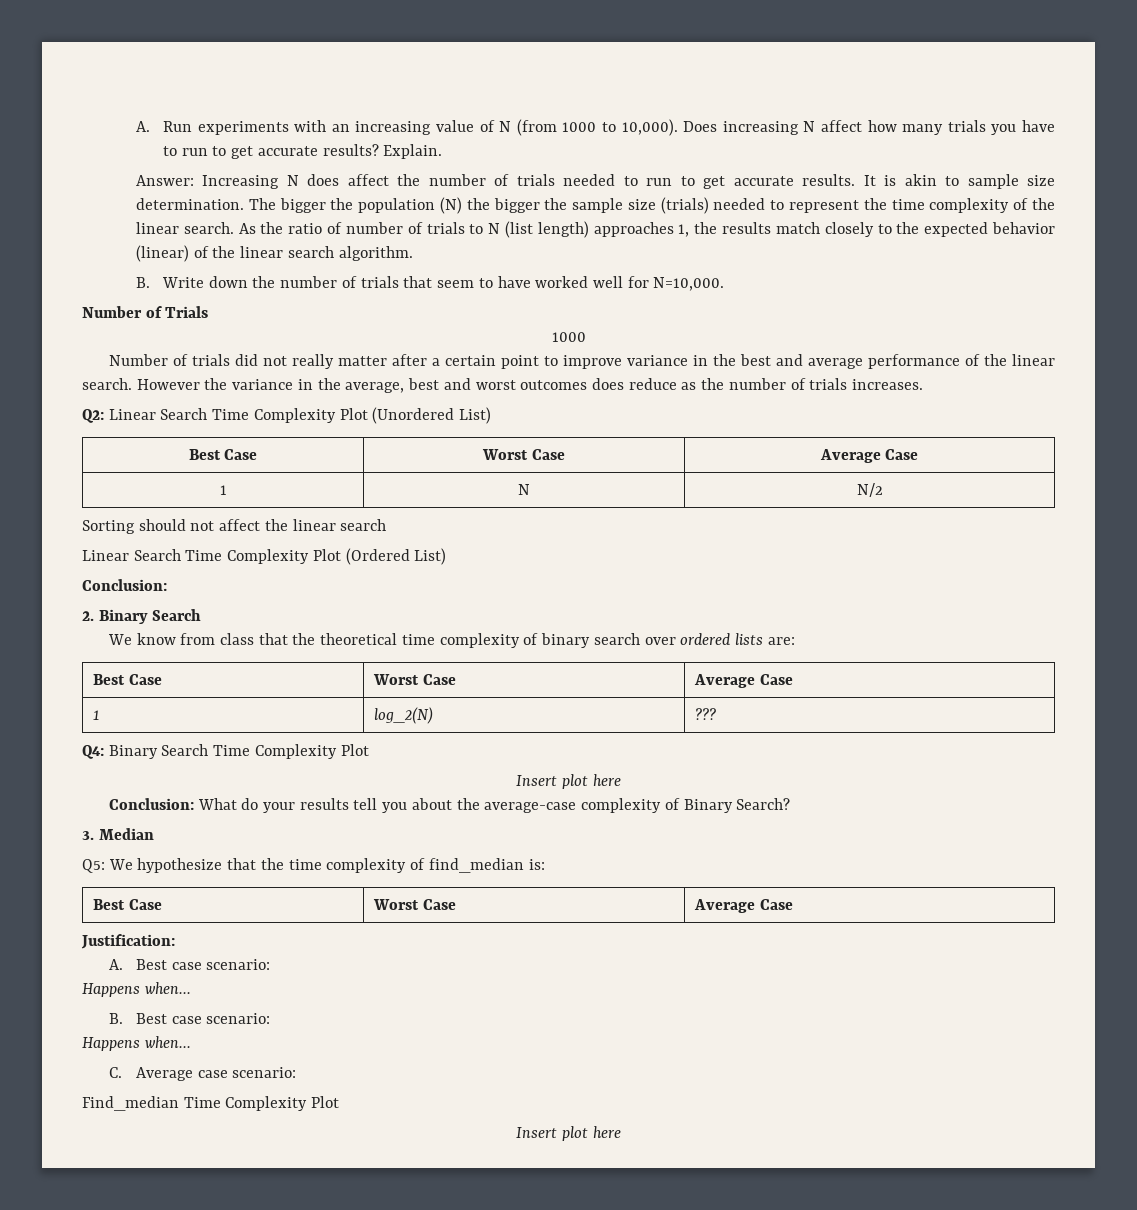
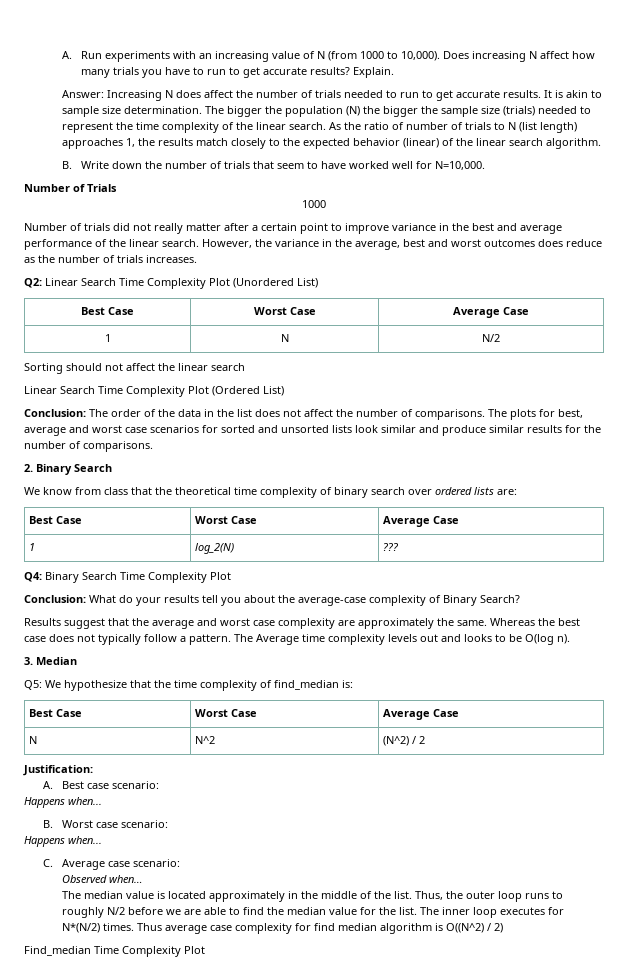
- However the variance in the average, best and worst outcomes does reduce as the number of trials increases.
+ However, the variance in the average, best and worst outcomes does reduce as the number of trials increases.
  Linear Search Time Complexity Plot (Ordered List)
- Conclusion:
+ Conclusion: The order of the data in the list does not affect the number of comparisons. The plots for best, average and worst case scenarios for sorted and unsorted lists look similar and produce similar results for the number of comparisons.
  Q4: Binary Search Time Complexity Plot
- Insert plot here
+ Results suggest that the average and worst case complexity are approximately the same. Whereas the best case does not typically follow a pattern. The Average time complexity levels out and looks to be O(log n).
+ N | N^2 | (N^2) / 2
- B. Best case scenario:
+ B. Worst case scenario:
+ Observed when…
+ The median value is located approximately in the middle of the list. Thus, the outer loop runs to roughly N/2 before we are able to find the median value for the list. The inner loop executes for N*(N/2) times. Thus average case complexity for find median algorithm is O((N^2) / 2)
  Find_median Time Complexity Plot
- Insert plot here

